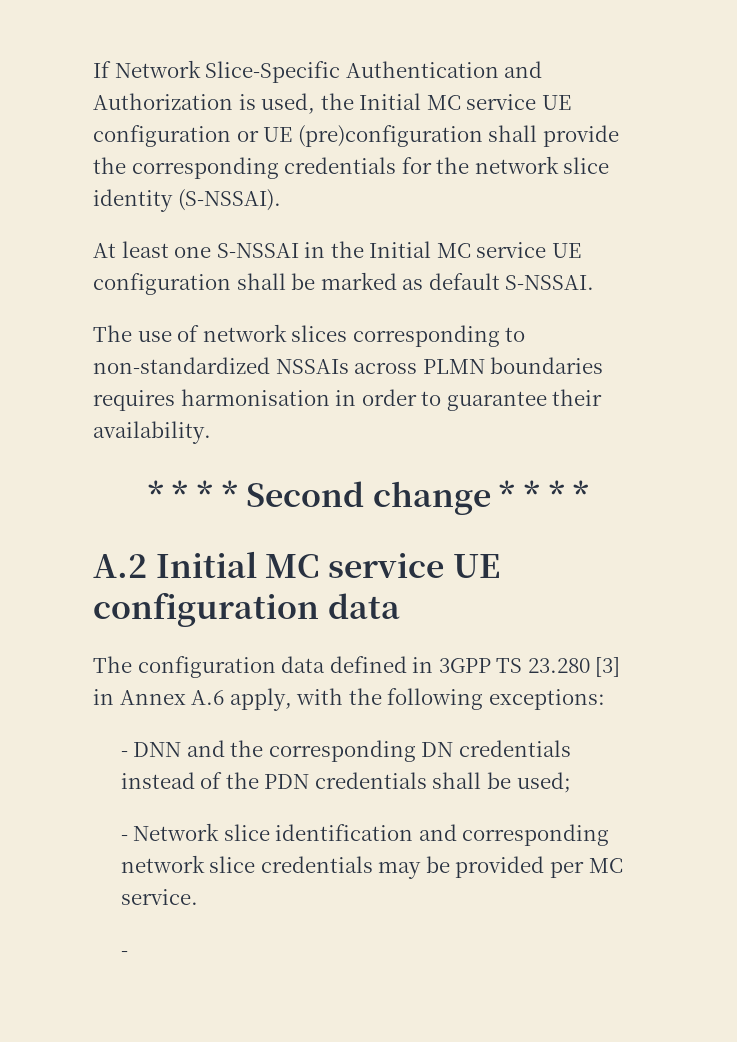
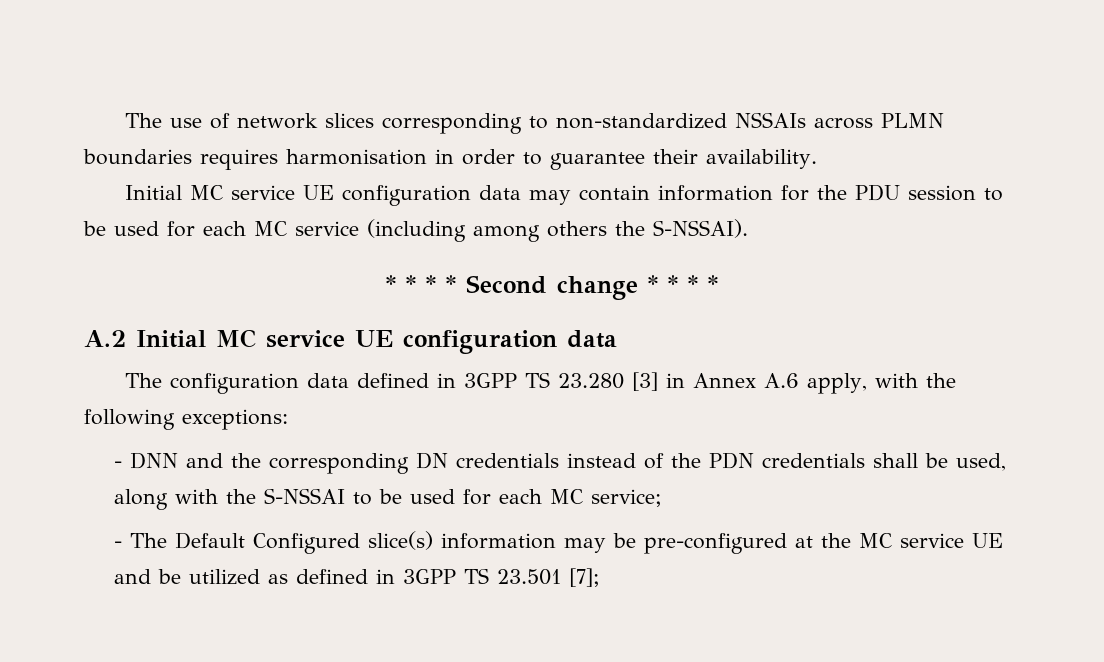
- If Network Slice-Specific Authentication and Authorization is used, the Initial MC service UE configuration or UE (pre)configuration shall provide the corresponding credentials for the network slice identity (S-NSSAI).
- At least one S-NSSAI in the Initial MC service UE configuration shall be marked as default S-NSSAI.
+ Initial MC service UE configuration data may contain information for the PDU session to be used for each MC service (including among others the S-NSSAI).
- - DNN and the corresponding DN credentials instead of the PDN credentials shall be used;
- - Network slice identification and corresponding network slice credentials may be provided per MC service.
- -
+ - DNN and the corresponding DN credentials instead of the PDN credentials shall be used, along with the S-NSSAI to be used for each MC service;
+ - The Default Configured slice(s) information may be pre-configured at the MC service UE and be utilized as defined in 3GPP TS 23.501 [7];

